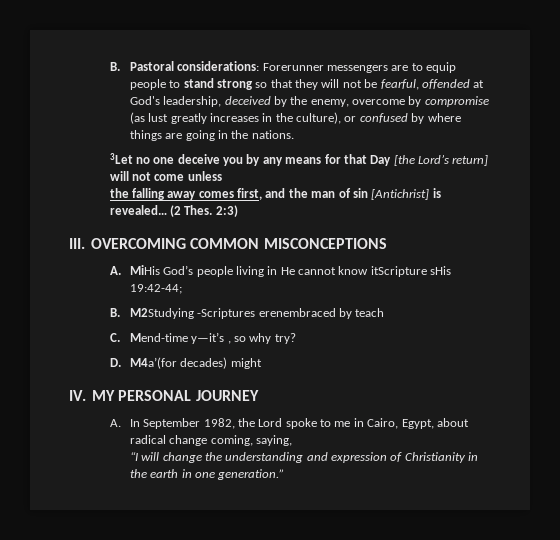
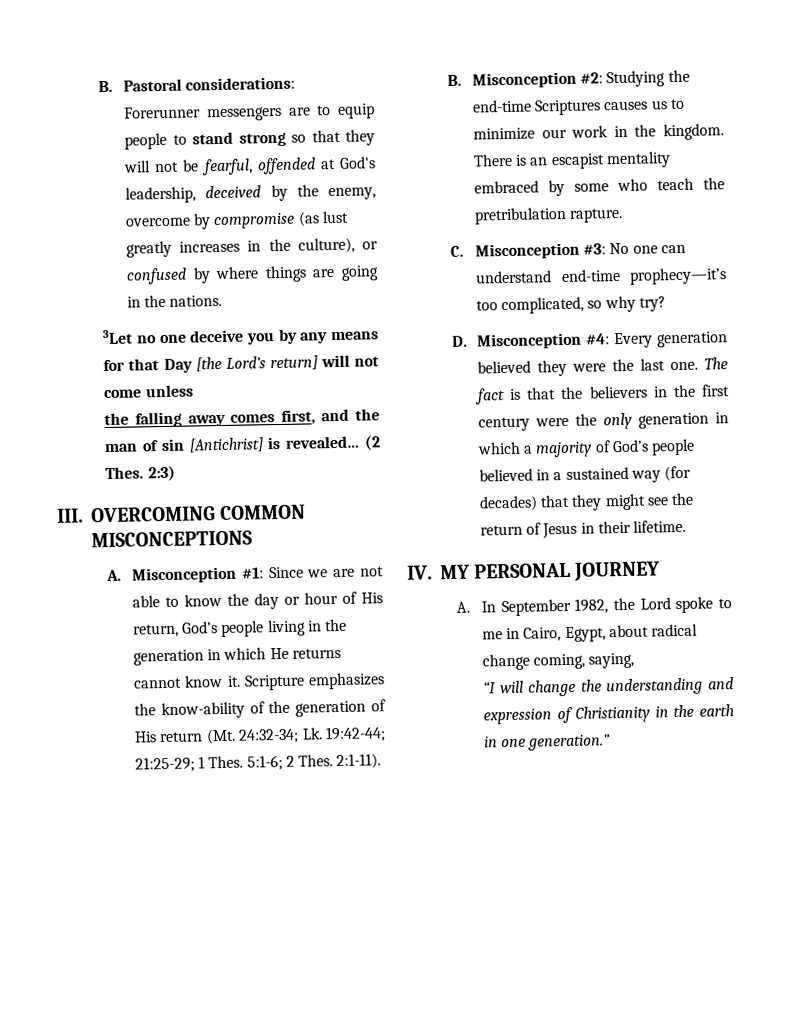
- A. MiHis God’s people living in He cannot know itScripture sHis 19:42-44;
- B. M2Studying -Scriptures erenembraced by teach
- C. Mend-time y—it’s , so why try?
- D. M4a’(for decades) might
+ A. Misconception #1: Since we are not able to know the day or hour of His return, God’s people living in the generation in which He returns cannot know it. Scripture emphasizes the know-ability of the generation of His return (Mt. 24:32-34; Lk. 19:42-44; 21:25-29; 1 Thes. 5:1-6; 2 Thes. 2:1-11).
+ B. Misconception #2: Studying the end-time Scriptures causes us to minimize our work in the kingdom. There is an escapist mentality embraced by some who teach the pretribulation rapture.
+ C. Misconception #3: No one can understand end-time prophecy—it’s too complicated, so why try?
+ D. Misconception #4: Every generation believed they were the last one. The fact is that the believers in the first century were the only generation in which a majority of God’s people believed in a sustained way (for decades) that they might see the return of Jesus in their lifetime.

